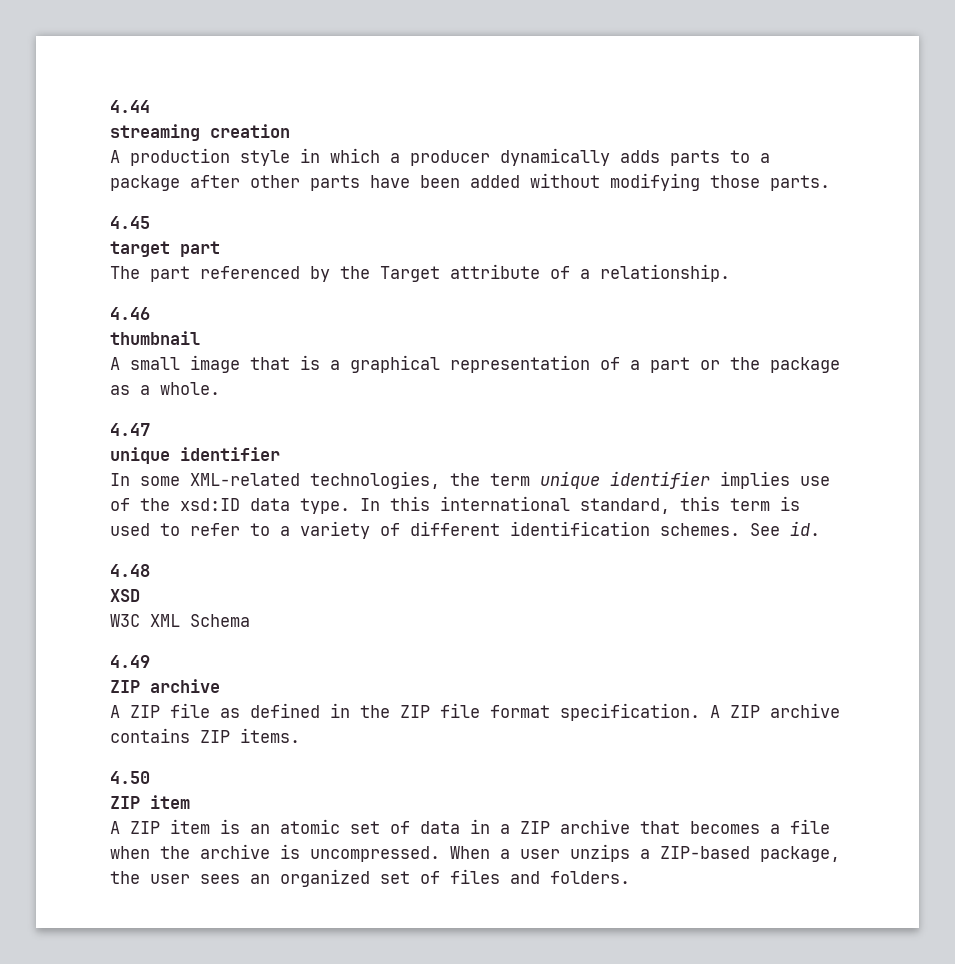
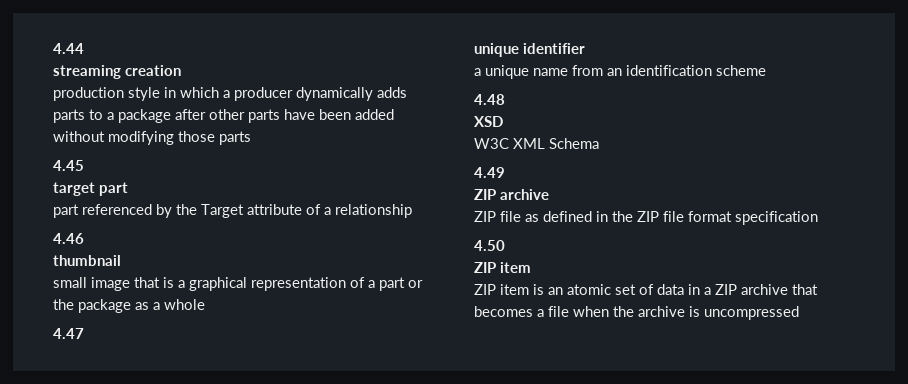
- A production style in which a producer dynamically adds parts to a package after other parts have been added without modifying those parts.
+ production style in which a producer dynamically adds parts to a package after other parts have been added without modifying those parts
- The part referenced by the Target attribute of a relationship.
+ part referenced by the Target attribute of a relationship
- A small image that is a graphical representation of a part or the package as a whole.
+ small image that is a graphical representation of a part or the package as a whole
- In some XML-related technologies, the term unique identifier implies use of the xsd:ID data type. In this international standard, this term is used to refer to a variety of different identification schemes. See id.
+ a unique name from an identification scheme
- A ZIP file as defined in the ZIP file format specification. A ZIP archive contains ZIP items.
+ ZIP file as defined in the ZIP file format specification
- A ZIP item is an atomic set of data in a ZIP archive that becomes a file when the archive is uncompressed. When a user unzips a ZIP-based package, the user sees an organized set of files and folders.
+ ZIP item is an atomic set of data in a ZIP archive that becomes a file when the archive is uncompressed

